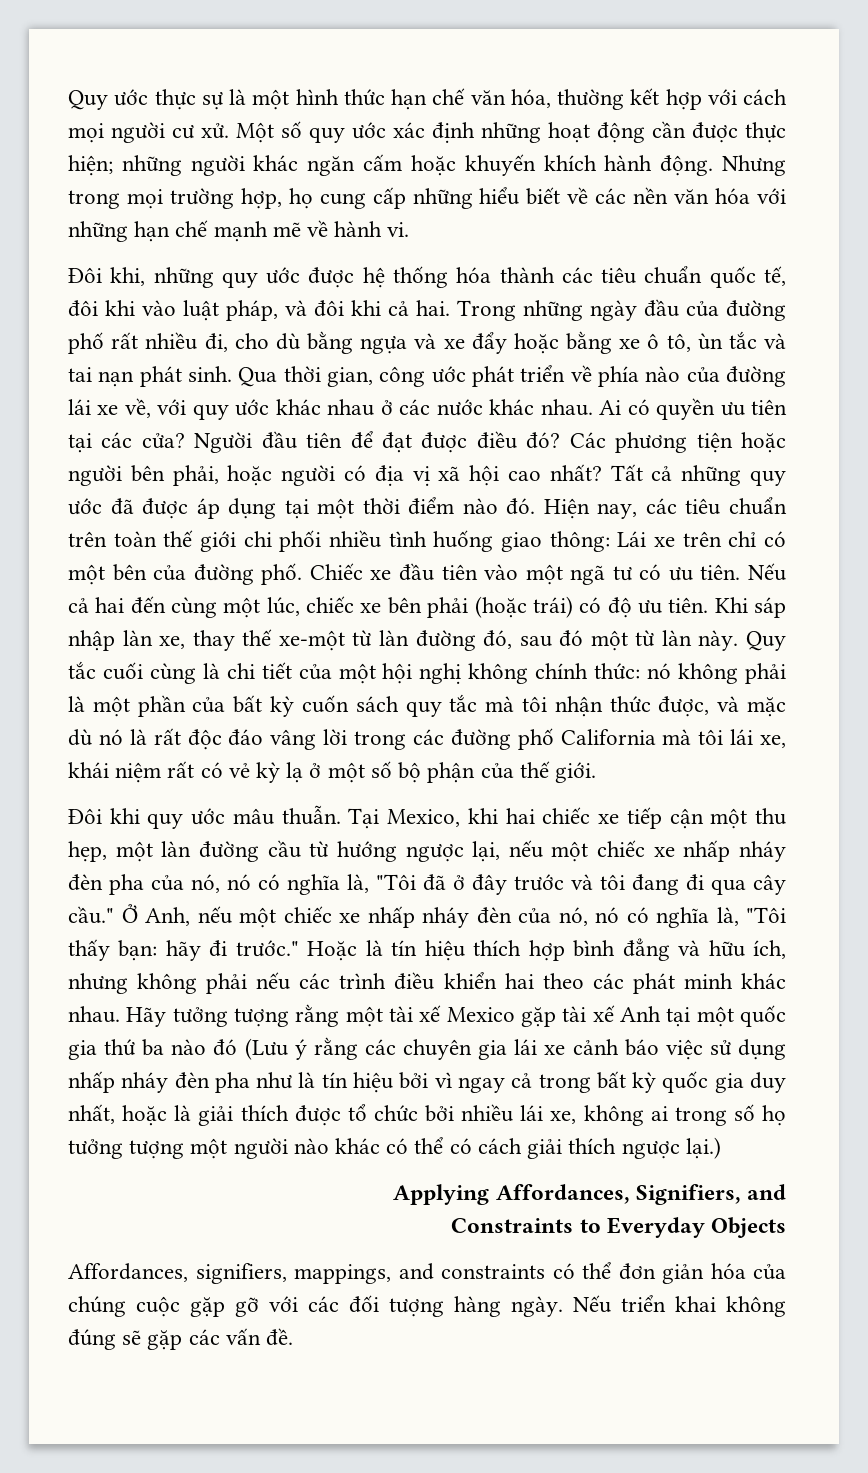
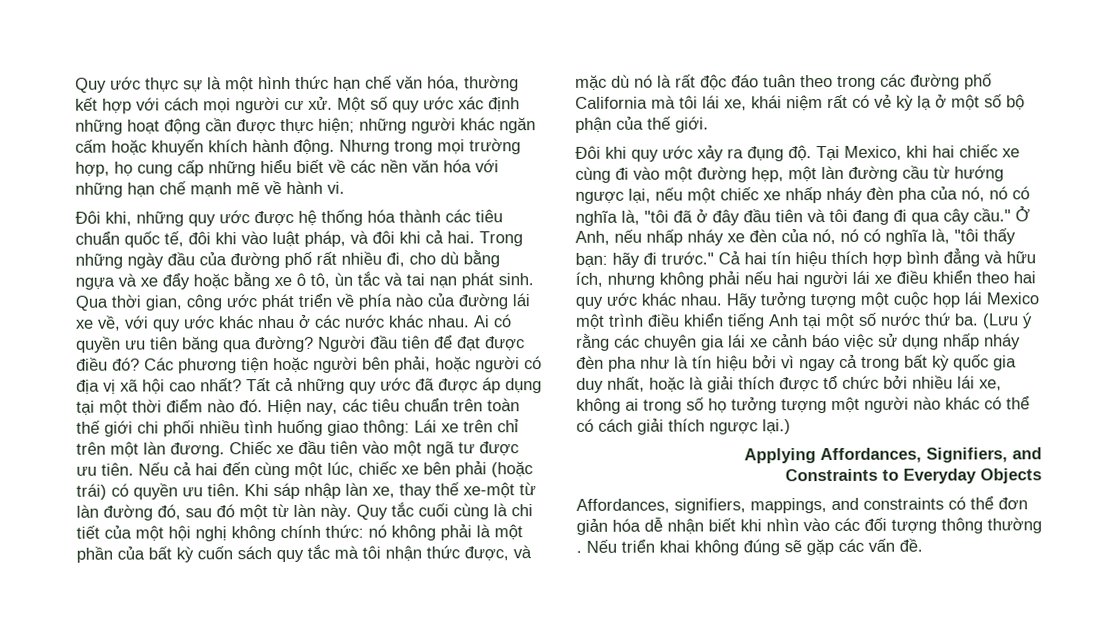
- Ai có quyền ưu tiên tại các cửa?
+ Ai có quyền ưu tiên băng qua đường?
- Hiện nay, các tiêu chuẩn trên toàn thế giới chi phối nhiều tình huống giao thông: Lái xe trên chỉ có một bên của đường phố.
+ Hiện nay, các tiêu chuẩn trên toàn thế giới chi phối nhiều tình huống giao thông: Lái xe trên chỉ trên một làn đương.
- Chiếc xe đầu tiên vào một ngã tư có ưu tiên.
+ Chiếc xe đầu tiên vào một ngã tư được ưu tiên.
- Nếu cả hai đến cùng một lúc, chiếc xe bên phải (hoặc trái) có độ ưu tiên.
+ Nếu cả hai đến cùng một lúc, chiếc xe bên phải (hoặc trái) có quyền ưu tiên.
- nó không phải là một phần của bất kỳ cuốn sách quy tắc mà tôi nhận thức được, và mặc dù nó là rất độc đáo vâng lời trong các đường phố California mà tôi lái xe, khái niệm rất có vẻ kỳ lạ ở một số bộ phận của thế giới.
+ nó không phải là một phần của bất kỳ cuốn sách quy tắc mà tôi nhận thức được, và mặc dù nó là rất độc đáo tuân theo trong các đường phố California mà tôi lái xe, khái niệm rất có vẻ kỳ lạ ở một số bộ phận của thế giới.
- Đôi khi quy ước mâu thuẫn.
+ Đôi khi quy ước xảy ra đụng độ.
- Tại Mexico, khi hai chiếc xe tiếp cận một thu hẹp, một làn đường cầu từ hướng ngược lại, nếu một chiếc xe nhấp nháy đèn pha của nó, nó có nghĩa là, "Tôi đã ở đây trước và tôi đang đi qua cây cầu."
+ Tại Mexico, khi hai chiếc xe cùng đi vào một đường hẹp, một làn đường cầu từ hướng ngược lại, nếu một chiếc xe nhấp nháy đèn pha của nó, nó có nghĩa là, "tôi đã ở đây đầu tiên và tôi đang đi qua cây cầu."
- Ở Anh, nếu một chiếc xe nhấp nháy đèn của nó, nó có nghĩa là, "Tôi thấy bạn: hãy đi trước."
+ Ở Anh, nếu nhấp nháy xe đèn của nó, nó có nghĩa là, "tôi thấy bạn: hãy đi trước."
- Hoặc là tín hiệu thích hợp bình đẳng và hữu ích, nhưng không phải nếu các trình điều khiển hai theo các phát minh khác nhau.
+ Cả hai tín hiệu thích hợp bình đẳng và hữu ích, nhưng không phải nếu hai người lái xe điều khiển theo hai quy ước khác nhau.
- Hãy tưởng tượng rằng một tài xế Mexico gặp tài xế Anh tại một quốc gia thứ ba nào đó (Lưu ý rằng các chuyên gia lái xe cảnh báo việc sử dụng nhấp nháy đèn pha như là tín hiệu bởi vì ngay cả trong bất kỳ quốc gia duy nhất, hoặc là giải thích được tổ chức bởi nhiều lái xe, không ai trong số họ tưởng tượng một người nào khác có thể có cách giải thích ngược lại.)
+ Hãy tưởng tượng một cuộc họp lái Mexico một trình điều khiển tiếng Anh tại một số nước thứ ba. (Lưu ý rằng các chuyên gia lái xe cảnh báo việc sử dụng nhấp nháy đèn pha như là tín hiệu bởi vì ngay cả trong bất kỳ quốc gia duy nhất, hoặc là giải thích được tổ chức bởi nhiều lái xe, không ai trong số họ tưởng tượng một người nào khác có thể có cách giải thích ngược lại.)
- Affordances, signifiers, mappings, and constraints có thể đơn giản hóa của chúng cuộc gặp gỡ với các đối tượng hàng ngày.
+ Affordances, signifiers, mappings, and constraints có thể đơn giản hóa dễ nhận biết khi nhìn vào các đối tượng thông thường .

